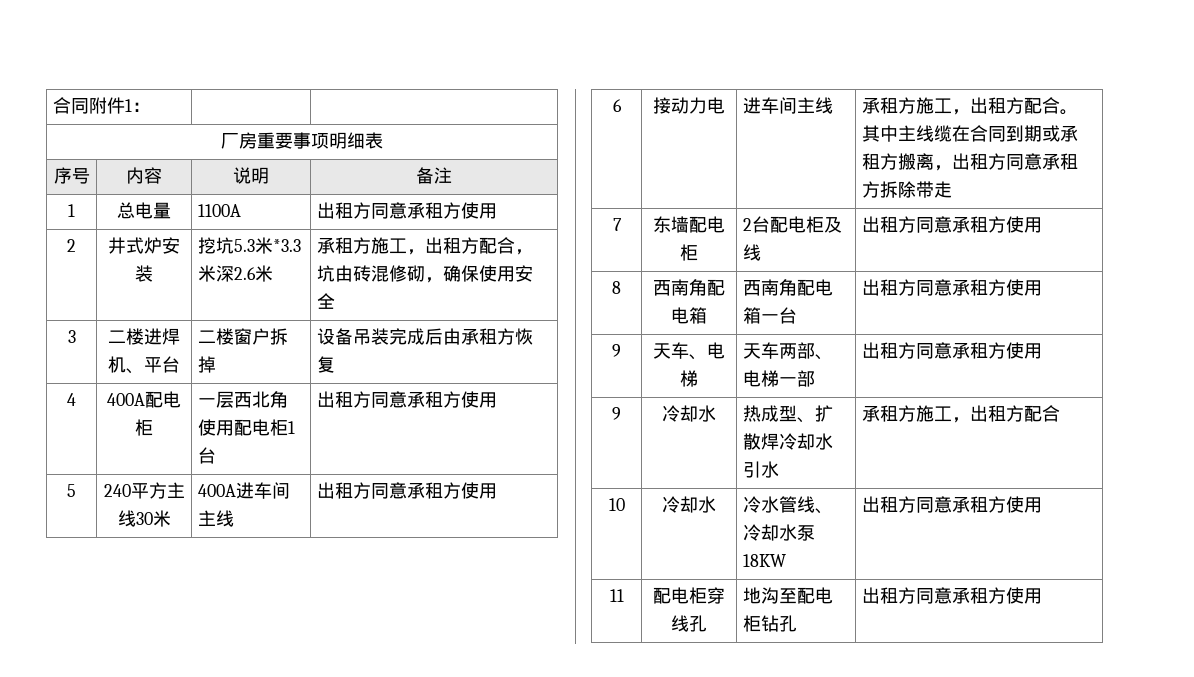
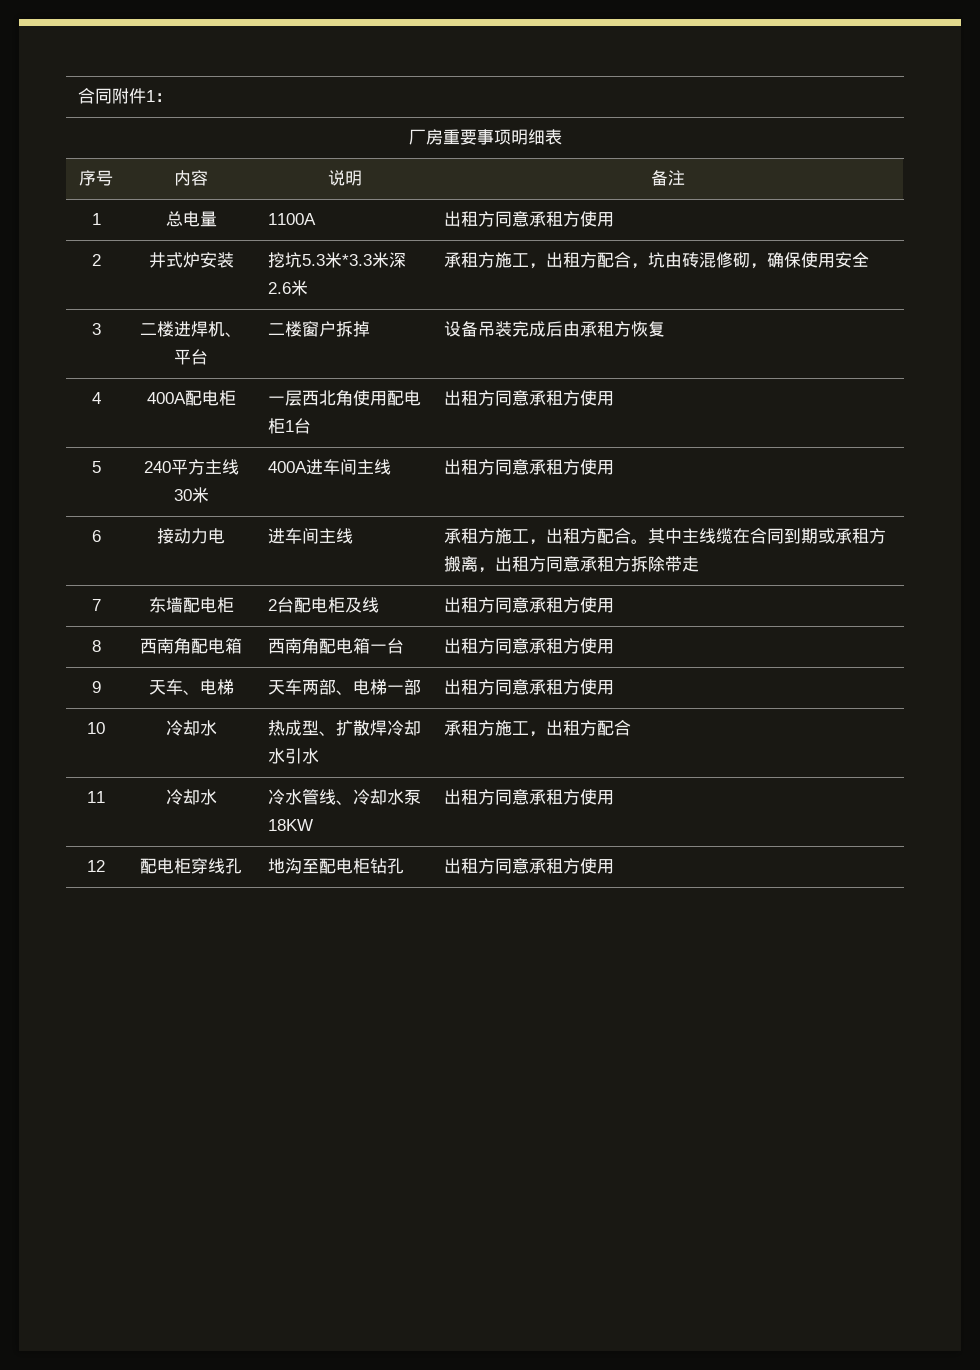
- 9 | 冷却水 | 热成型、扩散焊冷却水引水 | 承租方施工，出租方配合
+ 10 | 冷却水 | 热成型、扩散焊冷却水引水 | 承租方施工，出租方配合
- 10 | 冷却水 | 冷水管线、冷却水泵18KW | 出租方同意承租方使用
+ 11 | 冷却水 | 冷水管线、冷却水泵18KW | 出租方同意承租方使用
- 11 | 配电柜穿线孔 | 地沟至配电柜钻孔 | 出租方同意承租方使用
+ 12 | 配电柜穿线孔 | 地沟至配电柜钻孔 | 出租方同意承租方使用

